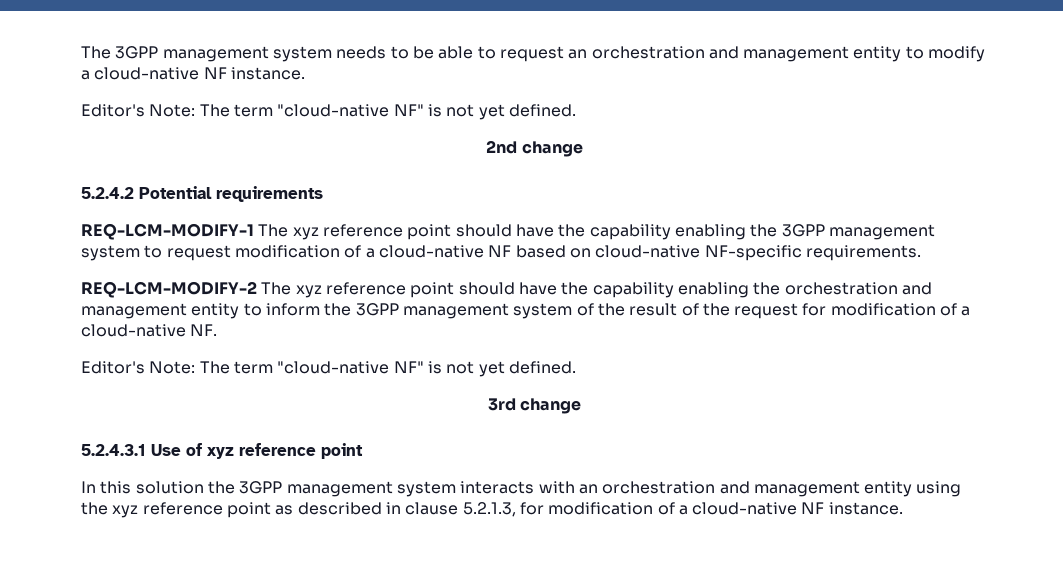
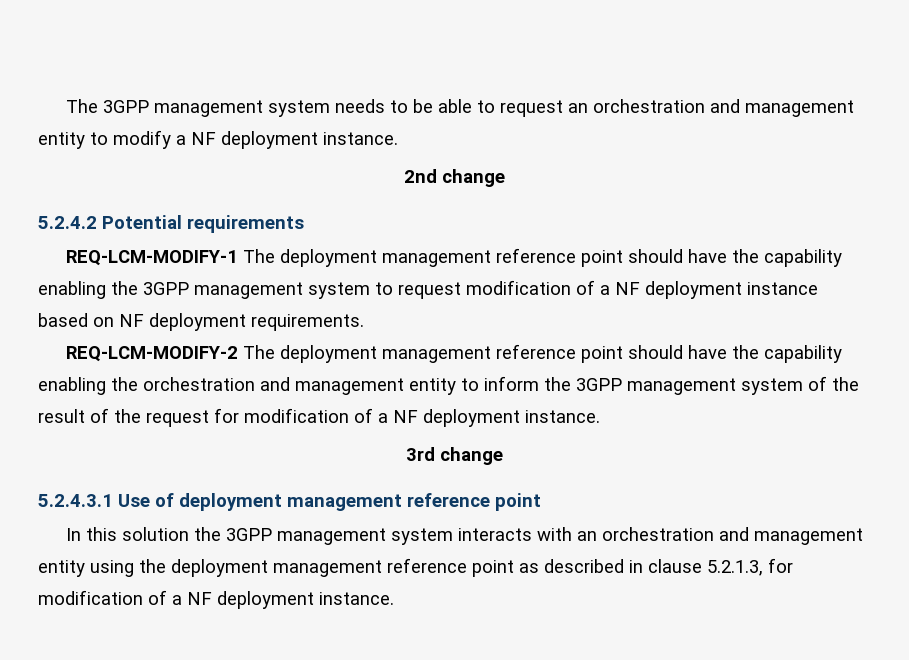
- The 3GPP management system needs to be able to request an orchestration and management entity to modify a cloud-native NF instance.
- Editor's Note: The term "cloud-native NF" is not yet defined.
+ The 3GPP management system needs to be able to request an orchestration and management entity to modify a NF deployment instance.
- REQ-LCM-MODIFY-1 The xyz reference point should have the capability enabling the 3GPP management system to request modification of a cloud-native NF based on cloud-native NF-specific requirements.
+ REQ-LCM-MODIFY-1 The deployment management reference point should have the capability enabling the 3GPP management system to request modification of a NF deployment instance based on NF deployment requirements.
- REQ-LCM-MODIFY-2 The xyz reference point should have the capability enabling the orchestration and management entity to inform the 3GPP management system of the result of the request for modification of a cloud-native NF.
- Editor's Note: The term "cloud-native NF" is not yet defined.
+ REQ-LCM-MODIFY-2 The deployment management reference point should have the capability enabling the orchestration and management entity to inform the 3GPP management system of the result of the request for modification of a NF deployment instance.
- 5.2.4.3.1 Use of xyz reference point
+ 5.2.4.3.1 Use of deployment management reference point
- In this solution the 3GPP management system interacts with an orchestration and management entity using the xyz reference point as described in clause 5.2.1.3, for modification of a cloud-native NF instance.
+ In this solution the 3GPP management system interacts with an orchestration and management entity using the deployment management reference point as described in clause 5.2.1.3, for modification of a NF deployment instance.

